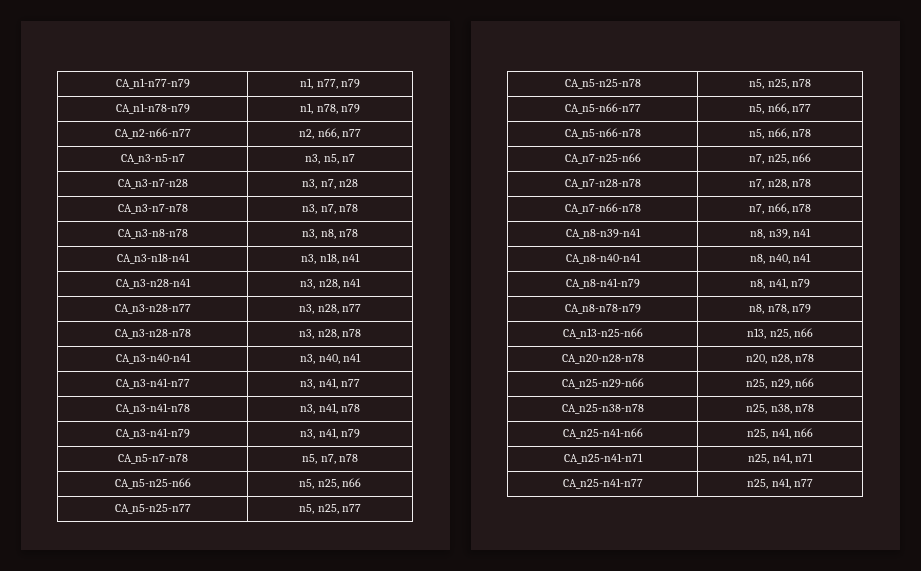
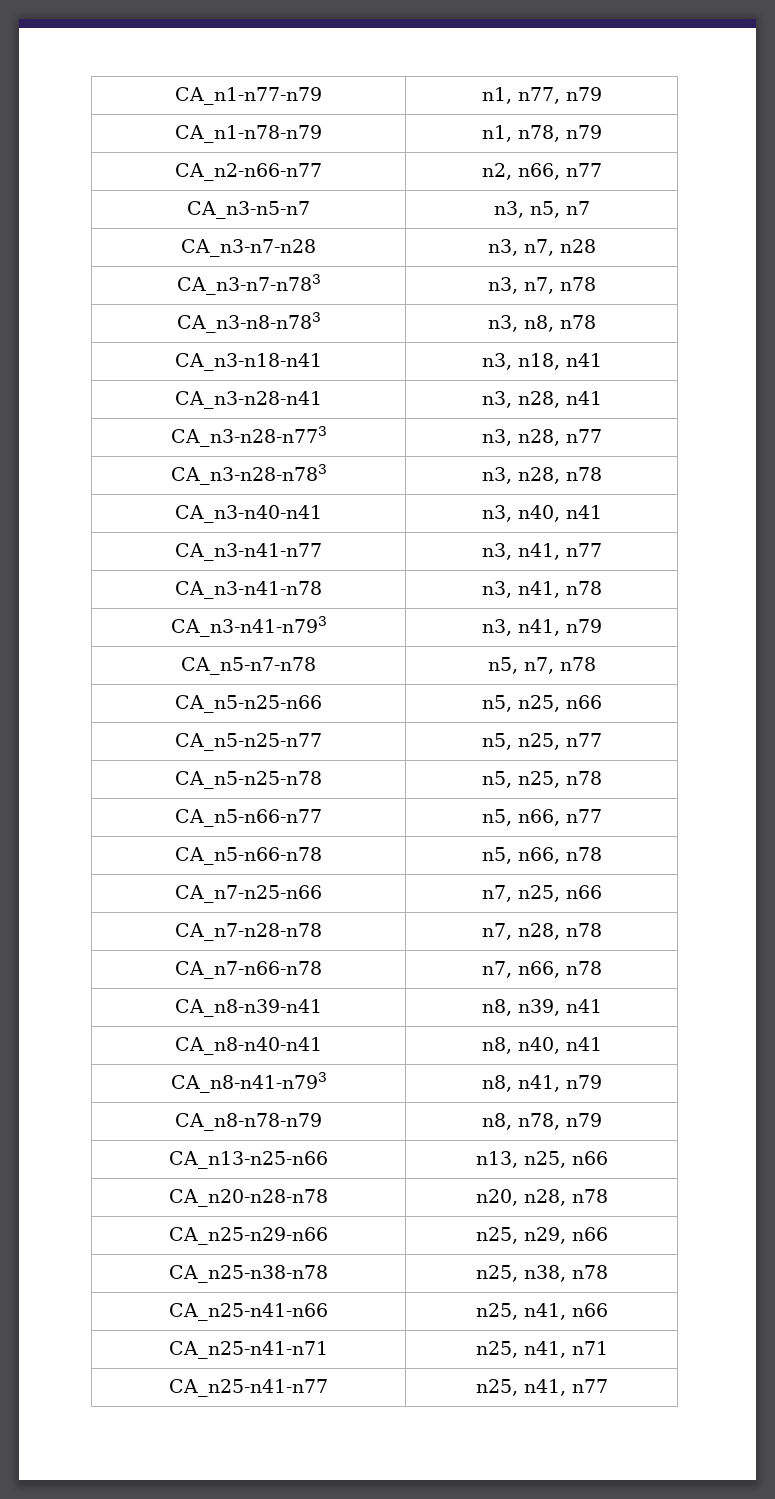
- CA_n3-n7-n78 | n3, n7, n78
+ CA_n3-n7-n783 | n3, n7, n78
- CA_n3-n8-n78 | n3, n8, n78
+ CA_n3-n8-n783 | n3, n8, n78
- CA_n3-n28-n77 | n3, n28, n77
+ CA_n3-n28-n773 | n3, n28, n77
- CA_n3-n28-n78 | n3, n28, n78
+ CA_n3-n28-n783 | n3, n28, n78
- CA_n3-n41-n79 | n3, n41, n79
+ CA_n3-n41-n793 | n3, n41, n79
- CA_n8-n41-n79 | n8, n41, n79
+ CA_n8-n41-n793 | n8, n41, n79

